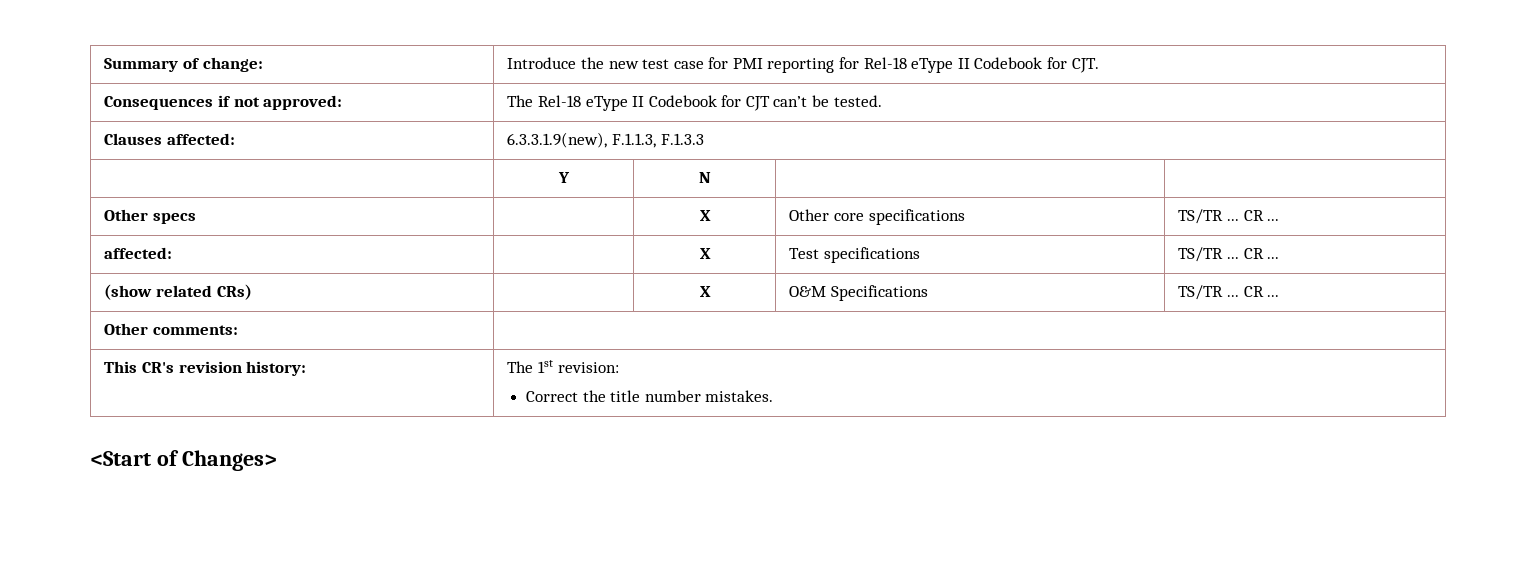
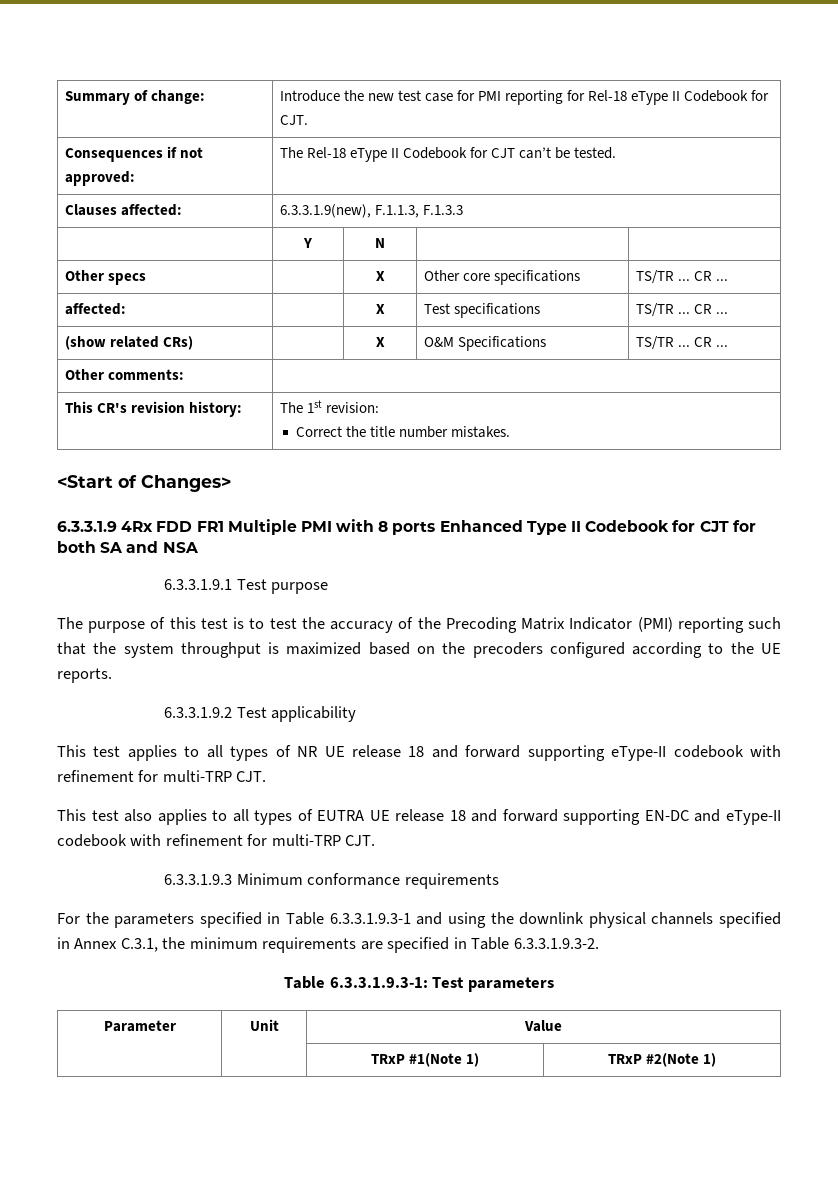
+ 6.3.3.1.9 4Rx FDD FR1 Multiple PMI with 8 ports Enhanced Type II Codebook for CJT for both SA and NSA
+ 6.3.3.1.9.1 Test purpose
+ The purpose of this test is to test the accuracy of the Precoding Matrix Indicator (PMI) reporting such that the system throughput is maximized based on the precoders configured according to the UE reports.
+ 6.3.3.1.9.2 Test applicability
+ This test applies to all types of NR UE release 18 and forward supporting eType-II codebook with refinement for multi-TRP CJT.
+ This test also applies to all types of EUTRA UE release 18 and forward supporting EN-DC and eType-II codebook with refinement for multi-TRP CJT.
+ 6.3.3.1.9.3 Minimum conformance requirements
+ For the parameters specified in Table 6.3.3.1.9.3-1 and using the downlink physical channels specified in Annex C.3.1, the minimum requirements are specified in Table 6.3.3.1.9.3-2.
+ Table 6.3.3.1.9.3-1: Test parameters
+ Parameter | Unit | Value
+ | | TRxP #1(Note 1) | TRxP #2(Note 1)

